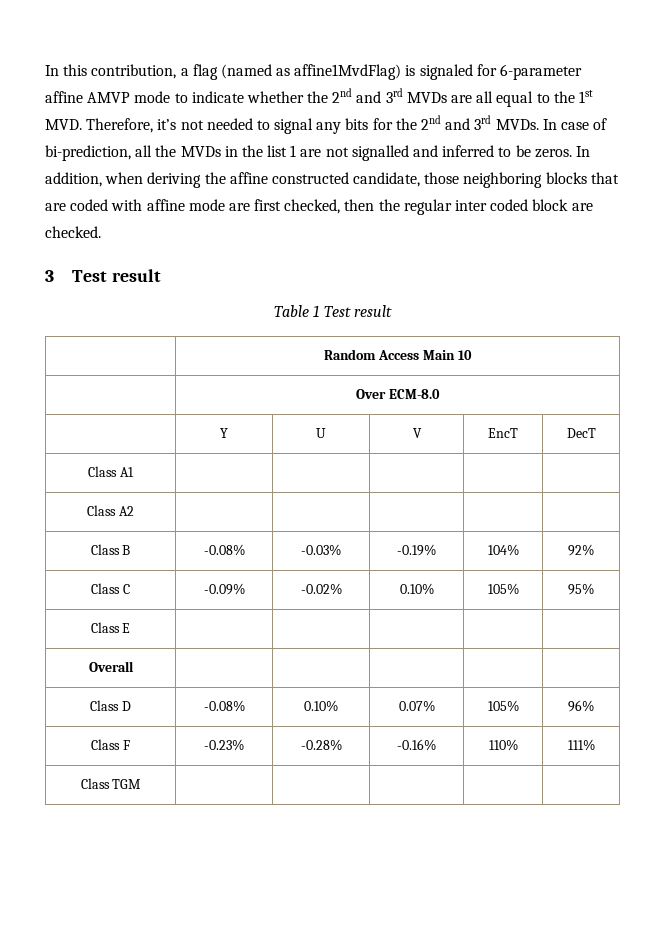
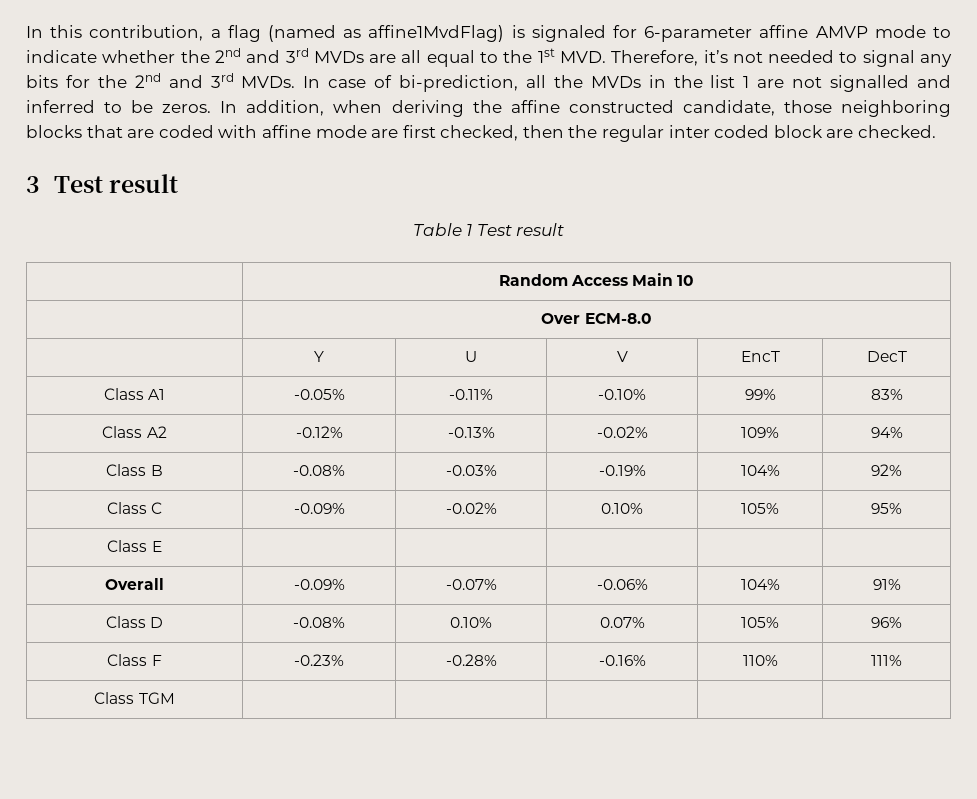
- Class A1 | | | | |
- Class A2 | | | | |
+ Class A1 | -0.05% | -0.11% | -0.10% | 99% | 83%
+ Class A2 | -0.12% | -0.13% | -0.02% | 109% | 94%
- Overall | | | | |
+ Overall | -0.09% | -0.07% | -0.06% | 104% | 91%

